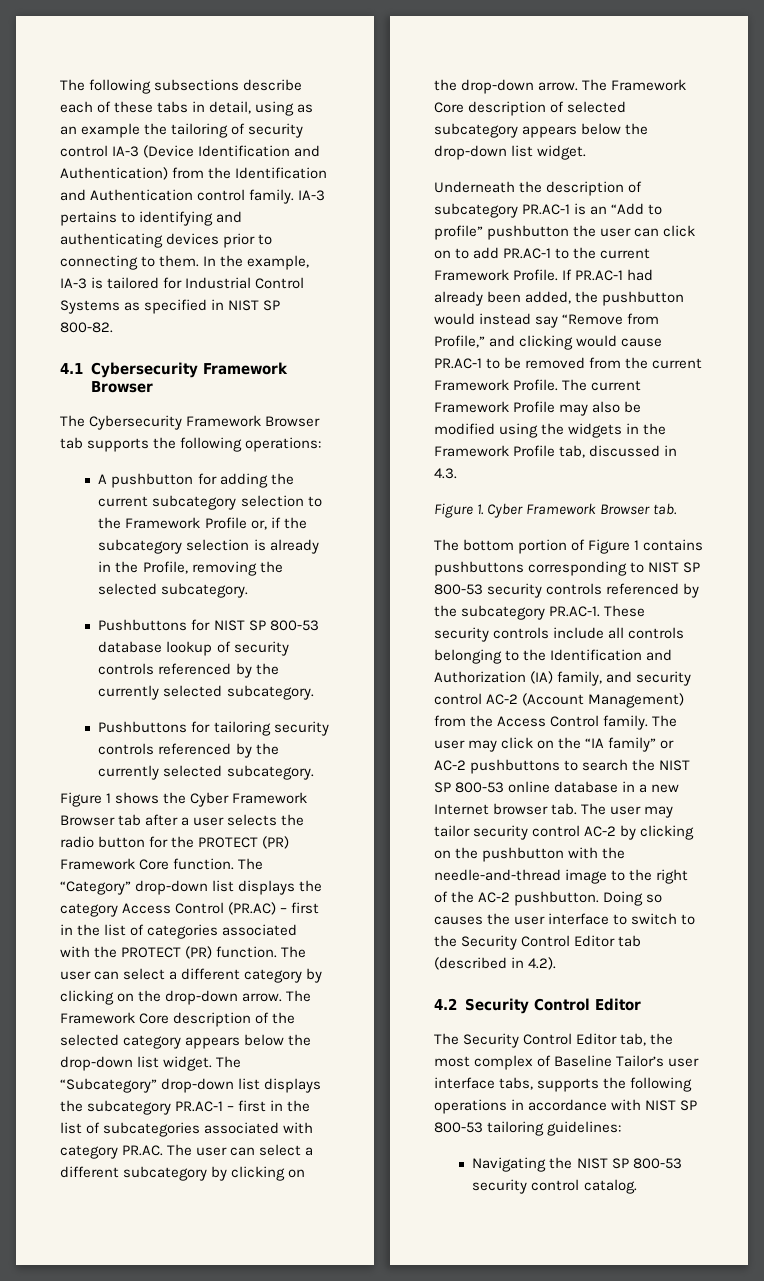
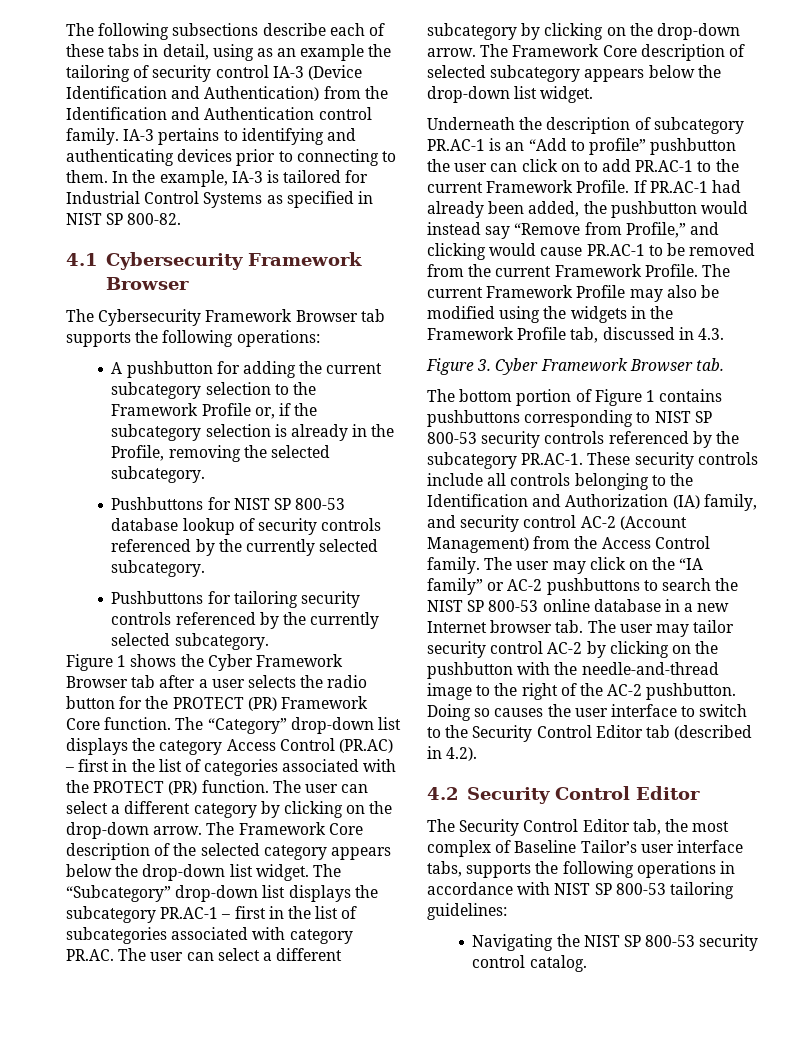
- Figure 1. Cyber Framework Browser tab.
+ Figure 3. Cyber Framework Browser tab.

